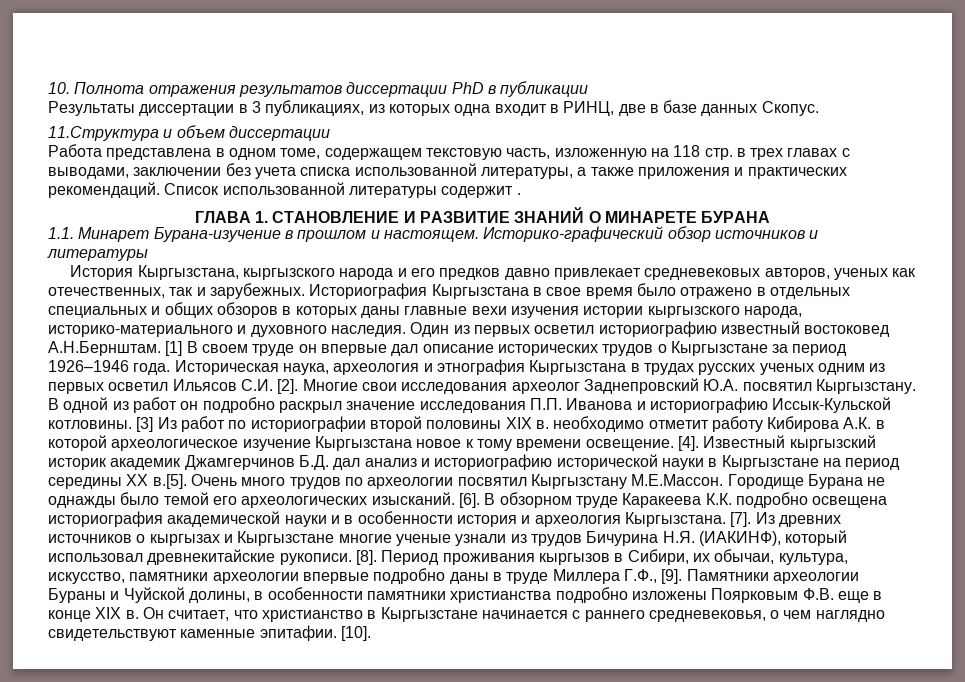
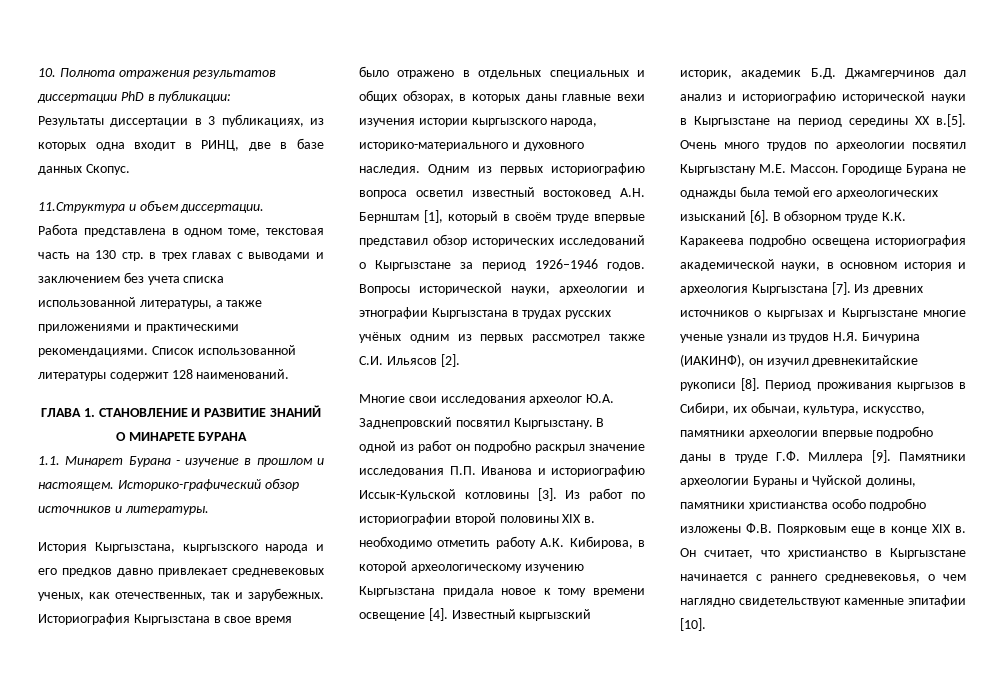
- 10. Полнота отражения результатов диссертации PhD в публикации
+ 10. Полнота отражения результатов диссертации PhD в публикации:
- 11.Структура и объем диссертации
+ 11.Структура и объем диссертации.
- Работа представлена в одном томе, содержащем текстовую часть, изложенную на 118 стр. в трех главах с выводами, заключении без учета списка использованной литературы, а также приложения и практических рекомендаций.
+ Работа представлена в одном томе, текстовая часть на 130 стр. в трех главах с выводами и заключением без учета списка использованной литературы, а также приложениями и практическими рекомендациями.
- Список использованной литературы содержит .
+ Список использованной литературы содержит 128 наименований.
- 1.1. Минарет Бурана-изучение в прошлом и настоящем.
+ 1.1. Минарет Бурана - изучение в прошлом и настоящем.
- Историко-графический обзор источников и литературы
+ Историко-графический обзор источников и литературы.
- История Кыргызстана, кыргызского народа и его предков давно привлекает средневековых авторов, ученых как отечественных, так и зарубежных.
+ История Кыргызстана, кыргызского народа и его предков давно привлекает средневековых ученых, как отечественных, так и зарубежных.
- Историография Кыргызстана в свое время было отражено в отдельных специальных и общих обзоров в которых даны главные вехи изучения истории кыргызского народа, историко-материального и духовного наследия.
+ Историография Кыргызстана в свое время было отражено в отдельных специальных и общих обзорах, в которых даны главные вехи изучения истории кыргызского народа, историко-материального и духовного наследия.
- Один из первых осветил историографию известный востоковед А.Н.Бернштам. [1] В своем труде он впервые дал описание исторических трудов о Кыргызстане за период 1926–1946 года. Историческая наука, археология и этнография Кыргызстана в трудах русских ученых одним из первых осветил Ильясов С.И. [2]. Многие свои исследования археолог Заднепровский Ю.А. посвятил Кыргызстану.
+ Одним из первых историографию вопроса осветил известный востоковед А.Н. Бернштам [1], который в своём труде впервые представил обзор исторических исследований о Кыргызстане за период 1926–1946 годов. Вопросы исторической науки, археологии и этнографии Кыргызстана в трудах русских учёных одним из первых рассмотрел также С.И. Ильясов [2].
+ Многие свои исследования археолог Ю.А. Заднепровский посвятил Кыргызстану.
- В одной из работ он подробно раскрыл значение исследования П.П. Иванова и историографию Иссык-Кульской котловины. [3] Из работ по историографии второй половины ХIХ в. необходимо отметит работу Кибирова А.К. в которой археологическое изучение Кыргызстана новое к тому времени освещение. [4].
+ В одной из работ он подробно раскрыл значение исследования П.П. Иванова и историографию Иссык-Кульской котловины [3]. Из работ по историографии второй половины ХIХ в. необходимо отметить работу А.К. Кибирова, в которой археологическому изучению Кыргызстана придала новое к тому времени освещение [4].
- Известный кыргызский историк академик Джамгерчинов Б.Д. дал анализ и историографию исторической науки в Кыргызстане на период середины ХХ в.[5]. Очень много трудов по археологии посвятил Кыргызстану М.Е.Массон. Городище Бурана не однажды было темой его археологических изысканий. [6].
+ Известный кыргызский историк, академик Б.Д. Джамгерчинов дал анализ и историографию исторической науки в Кыргызстане на период середины ХХ в.[5]. Очень много трудов по археологии посвятил Кыргызстану М.Е. Массон. Городище Бурана не однажды была темой его археологических изысканий [6].
- В обзорном труде Каракеева К.К. подробно освещена историография академической науки и в особенности история и археология Кыргызстана. [7].
+ В обзорном труде К.К. Каракеева подробно освещена историография академической науки, в основном история и археология Кыргызстана [7].
- Из древних источников о кыргызах и Кыргызстане многие ученые узнали из трудов Бичурина Н.Я. (ИАКИНФ), который использовал древнекитайские рукописи. [8].
+ Из древних источников о кыргызах и Кыргызстане многие ученые узнали из трудов Н.Я. Бичурина (ИАКИНФ), он изучил древнекитайские рукописи [8].
- Период проживания кыргызов в Сибири, их обычаи, культура, искусство, памятники археологии впервые подробно даны в труде Миллера Г.Ф., [9].
+ Период проживания кыргызов в Сибири, их обычаи, культура, искусство, памятники археологии впервые подробно даны в труде Г.Ф. Миллера [9].
- Памятники археологии Бураны и Чуйской долины, в особенности памятники христианства подробно изложены Поярковым Ф.В. еще в конце ХIХ в.
+ Памятники археологии Бураны и Чуйской долины, памятники христианства особо подробно изложены Ф.В. Поярковым еще в конце ХIХ в.
- Он считает, что христианство в Кыргызстане начинается с раннего средневековья, о чем наглядно свидетельствуют каменные эпитафии. [10].
+ Он считает, что христианство в Кыргызстане начинается с раннего средневековья, о чем наглядно свидетельствуют каменные эпитафии [10].

